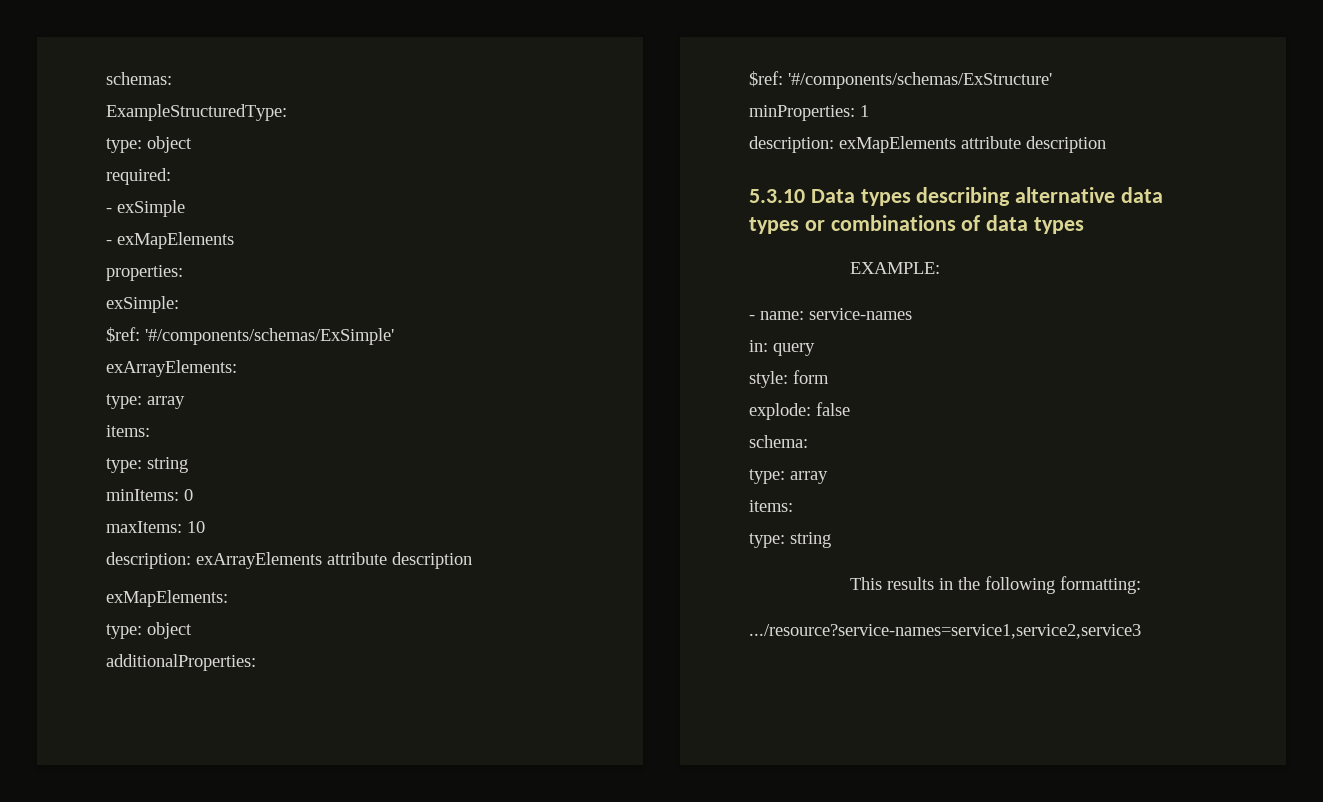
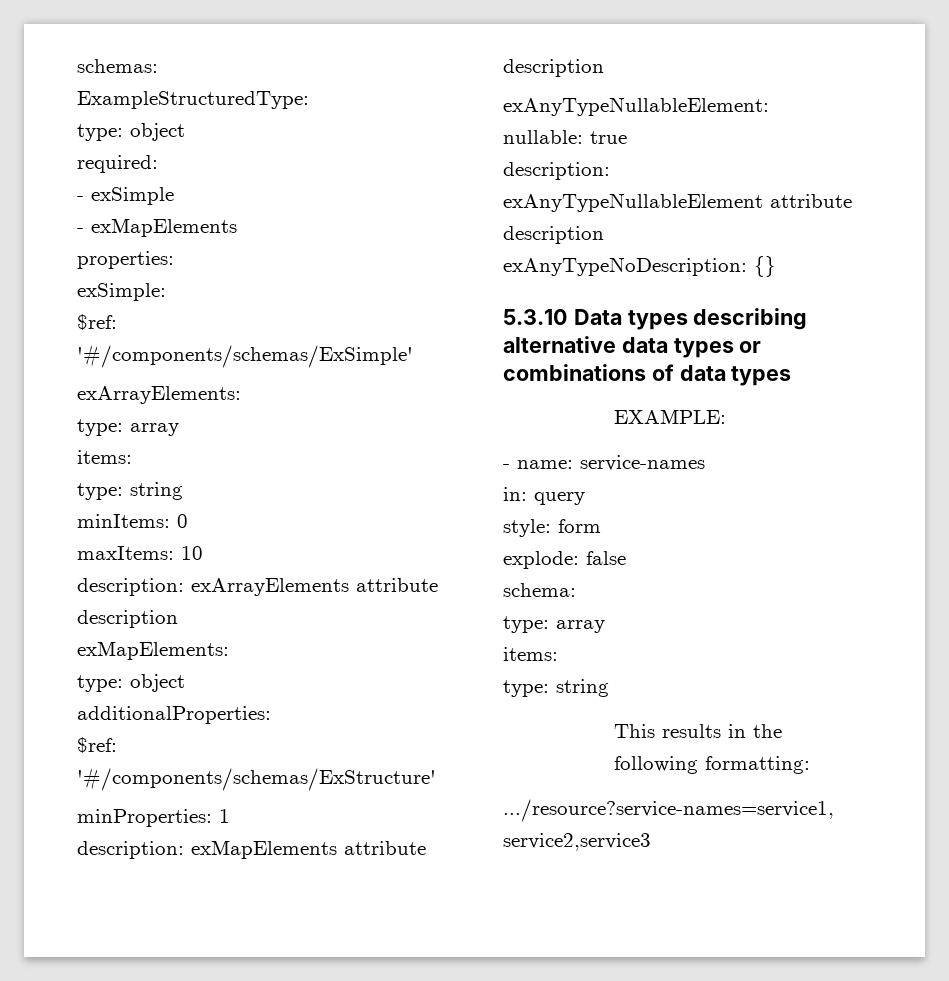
+ exAnyTypeNullableElement:
+ nullable: true
+ description: exAnyTypeNullableElement attribute description
+ exAnyTypeNoDescription: {}

